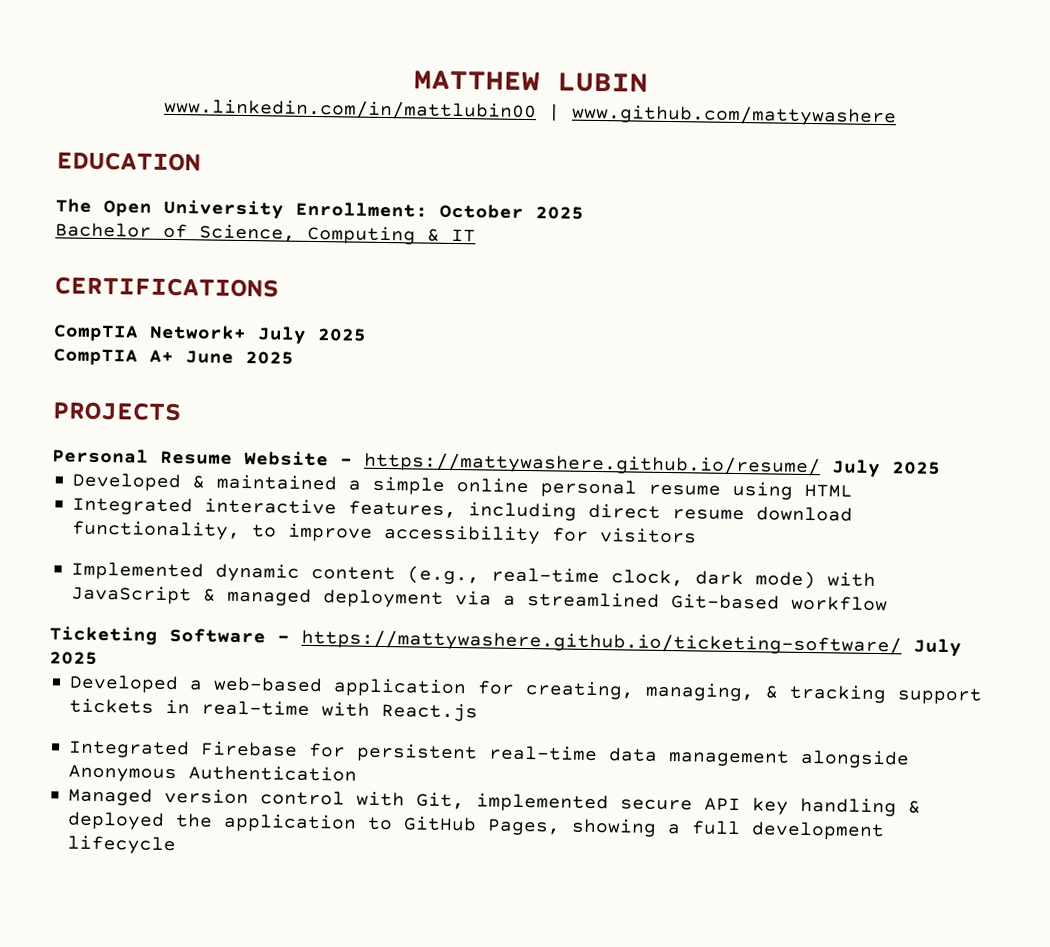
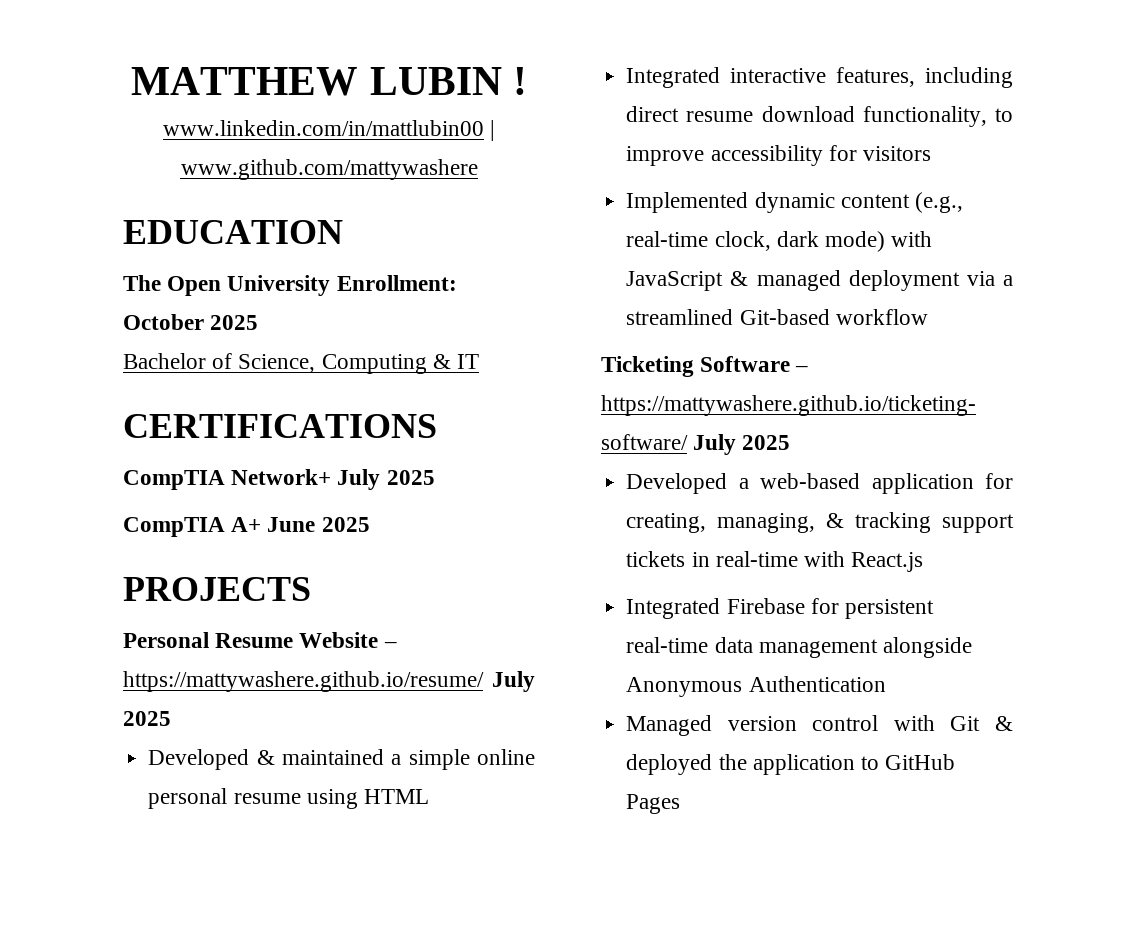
- MATTHEW LUBIN
+ MATTHEW LUBIN !
- Managed version control with Git, implemented secure API key handling & deployed the application to GitHub Pages, showing a full development lifecycle
+ Managed version control with Git & deployed the application to GitHub Pages

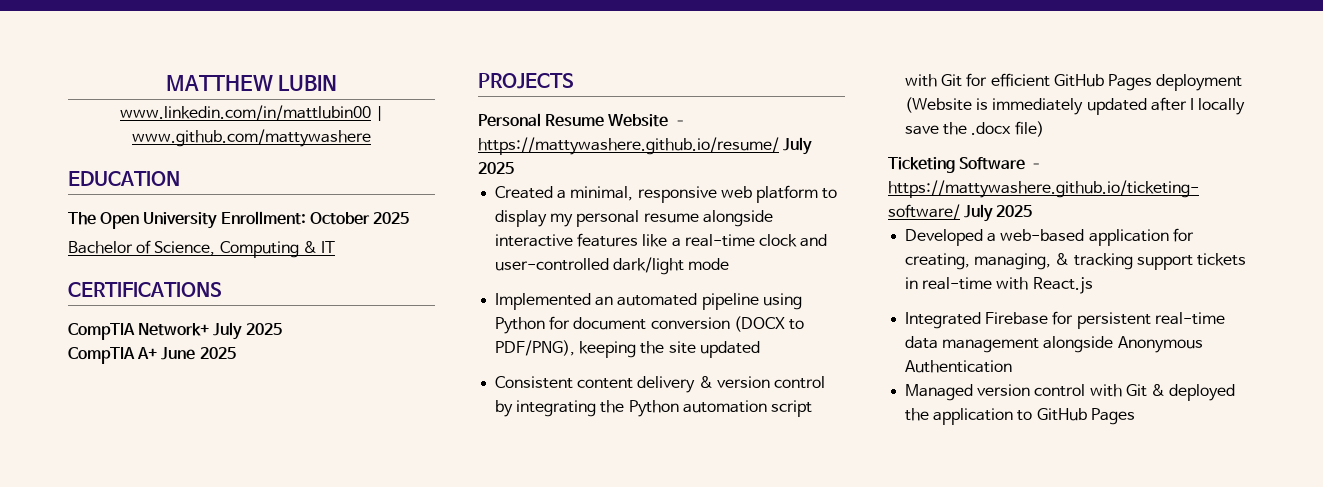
- MATTHEW LUBIN !
+ MATTHEW LUBIN
- Developed & maintained a simple online personal resume using HTML
- Integrated interactive features, including direct resume download functionality, to improve accessibility for visitors
- Implemented dynamic content (e.g., real-time clock, dark mode) with JavaScript & managed deployment via a streamlined Git-based workflow
+ Created a minimal, responsive web platform to display my personal resume alongside interactive features like a real-time clock and user-controlled dark/light mode
+ Implemented an automated pipeline using Python for document conversion (DOCX to PDF/PNG), keeping the site updated
+ Consistent content delivery & version control by integrating the Python automation script with Git for efficient GitHub Pages deployment (Website is immediately updated after I locally save the .docx file)

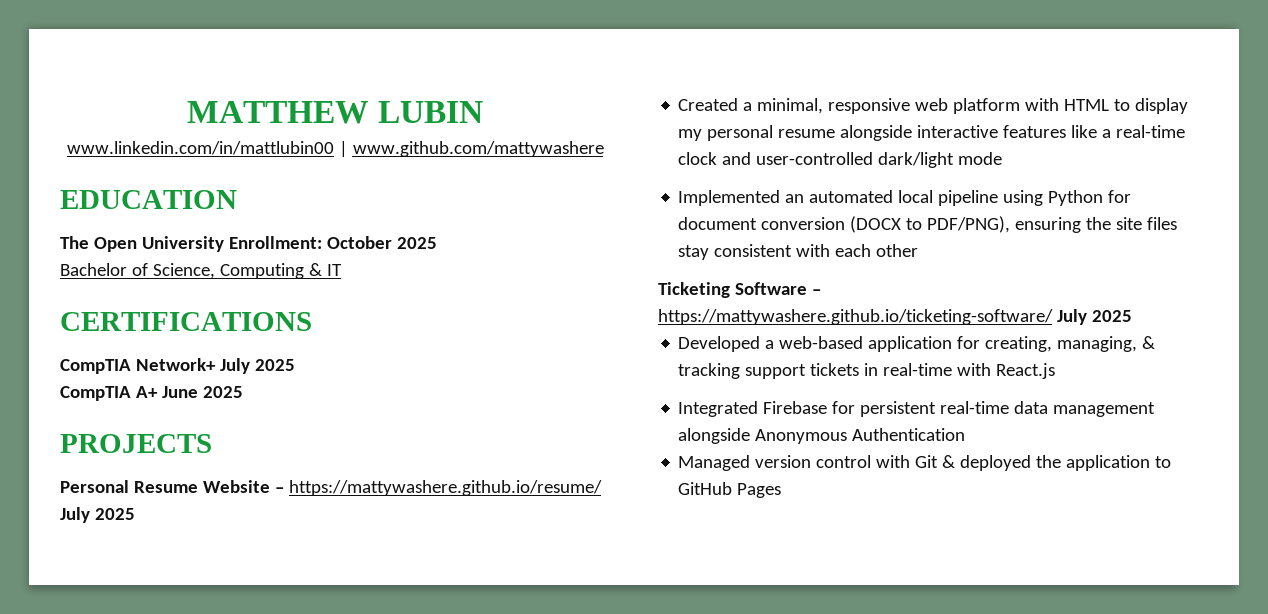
- Created a minimal, responsive web platform to display my personal resume alongside interactive features like a real-time clock and user-controlled dark/light mode
+ Created a minimal, responsive web platform with HTML to display my personal resume alongside interactive features like a real-time clock and user-controlled dark/light mode
- Implemented an automated pipeline using Python for document conversion (DOCX to PDF/PNG), keeping the site updated
- Consistent content delivery & version control by integrating the Python automation script with Git for efficient GitHub Pages deployment (Website is immediately updated after I locally save the .docx file)
+ Implemented an automated local pipeline using Python for document conversion (DOCX to PDF/PNG), ensuring the site files stay consistent with each other

